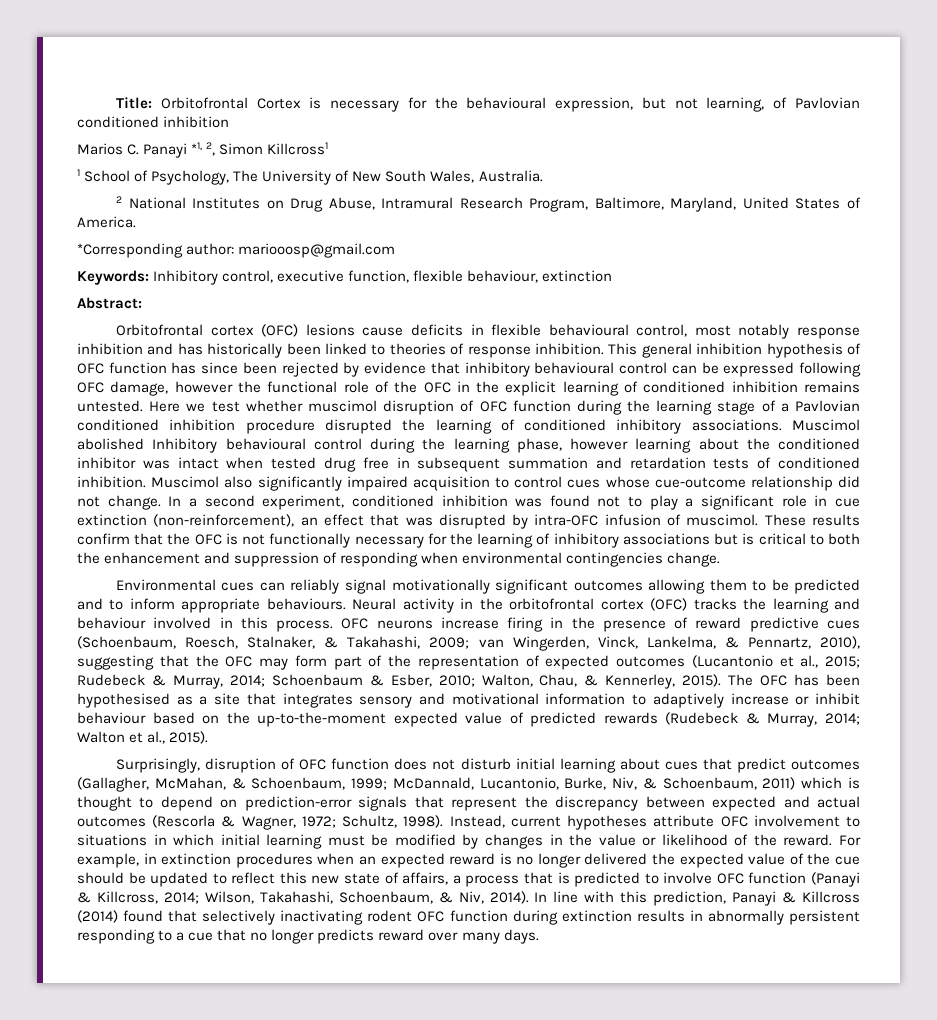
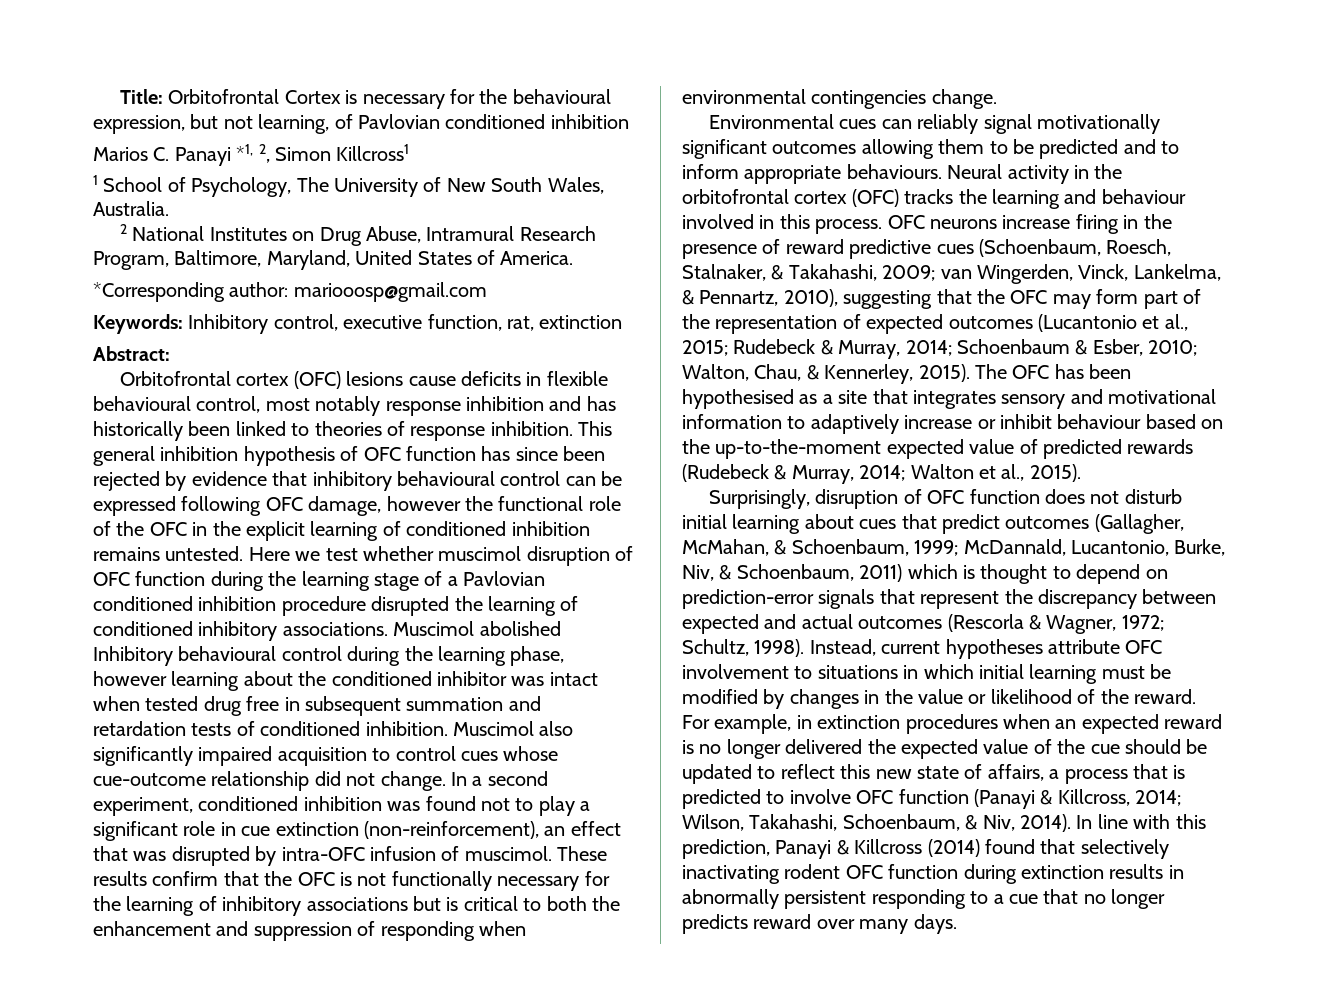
- Keywords: Inhibitory control, executive function, flexible behaviour, extinction
+ Keywords: Inhibitory control, executive function, rat, extinction

